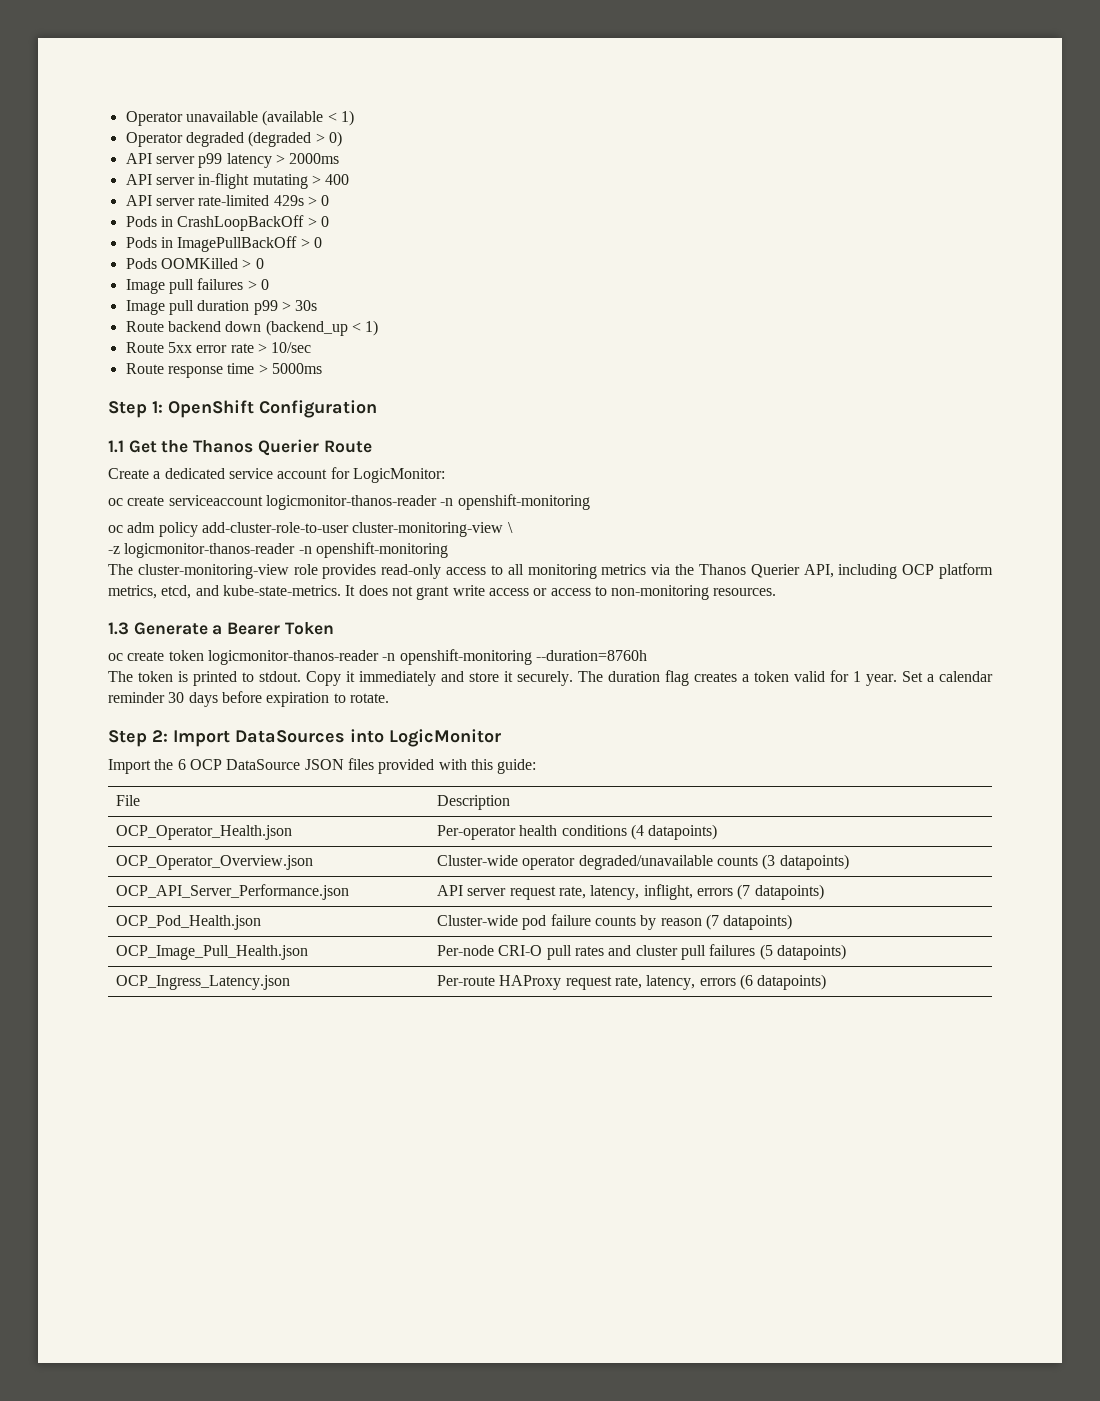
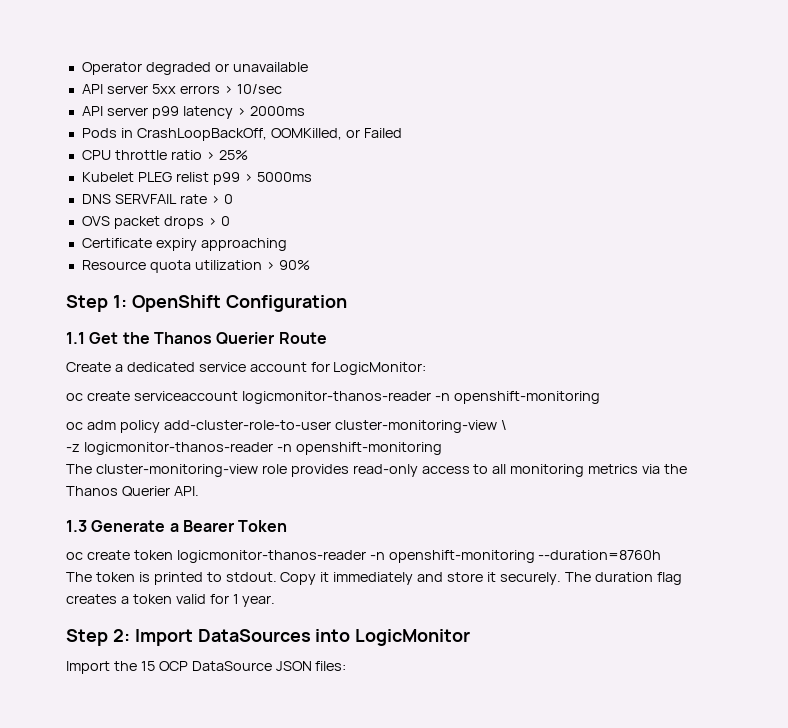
- Operator unavailable (available < 1)
- Operator degraded (degraded > 0)
+ Operator degraded or unavailable
+ API server 5xx errors > 10/sec
- API server in-flight mutating > 400
- API server rate-limited 429s > 0
- Pods in CrashLoopBackOff > 0
- Pods in ImagePullBackOff > 0
- Pods OOMKilled > 0
- Image pull failures > 0
- Image pull duration p99 > 30s
- Route backend down (backend_up < 1)
- Route 5xx error rate > 10/sec
- Route response time > 5000ms
+ Pods in CrashLoopBackOff, OOMKilled, or Failed
+ CPU throttle ratio > 25%
+ Kubelet PLEG relist p99 > 5000ms
+ DNS SERVFAIL rate > 0
+ OVS packet drops > 0
+ Certificate expiry approaching
+ Resource quota utilization > 90%
- The cluster-monitoring-view role provides read-only access to all monitoring metrics via the Thanos Querier API, including OCP platform metrics, etcd, and kube-state-metrics. It does not grant write access or access to non-monitoring resources.
+ The cluster-monitoring-view role provides read-only access to all monitoring metrics via the Thanos Querier API.
- Set a calendar reminder 30 days before expiration to rotate.
- Import the 6 OCP DataSource JSON files provided with this guide:
- File | Description
- OCP_Operator_Health.json | Per-operator health conditions (4 datapoints)
- OCP_Operator_Overview.json | Cluster-wide operator degraded/unavailable counts (3 datapoints)
- OCP_API_Server_Performance.json | API server request rate, latency, inflight, errors (7 datapoints)
- OCP_Pod_Health.json | Cluster-wide pod failure counts by reason (7 datapoints)
- OCP_Image_Pull_Health.json | Per-node CRI-O pull rates and cluster pull failures (5 datapoints)
- OCP_Ingress_Latency.json | Per-route HAProxy request rate, latency, errors (6 datapoints)
+ Import the 15 OCP DataSource JSON files:

